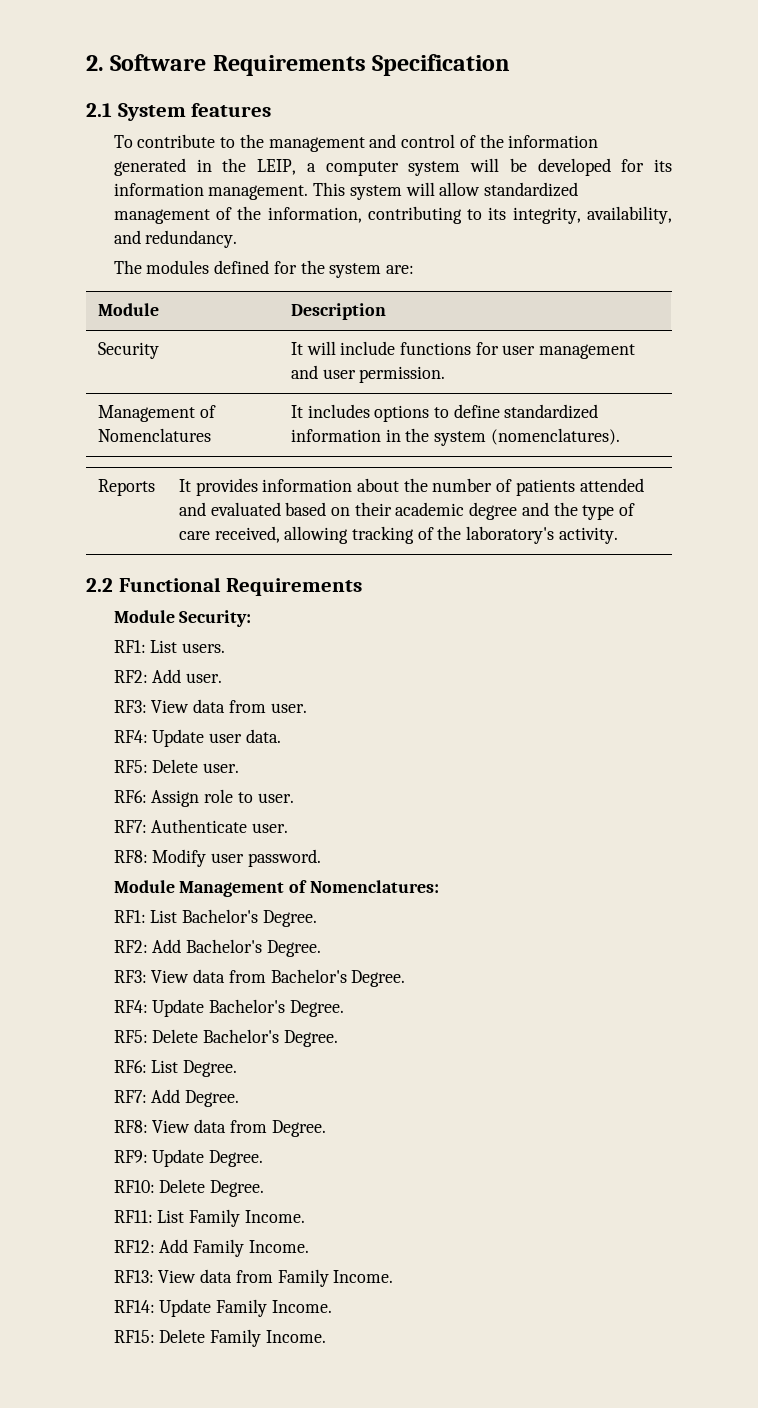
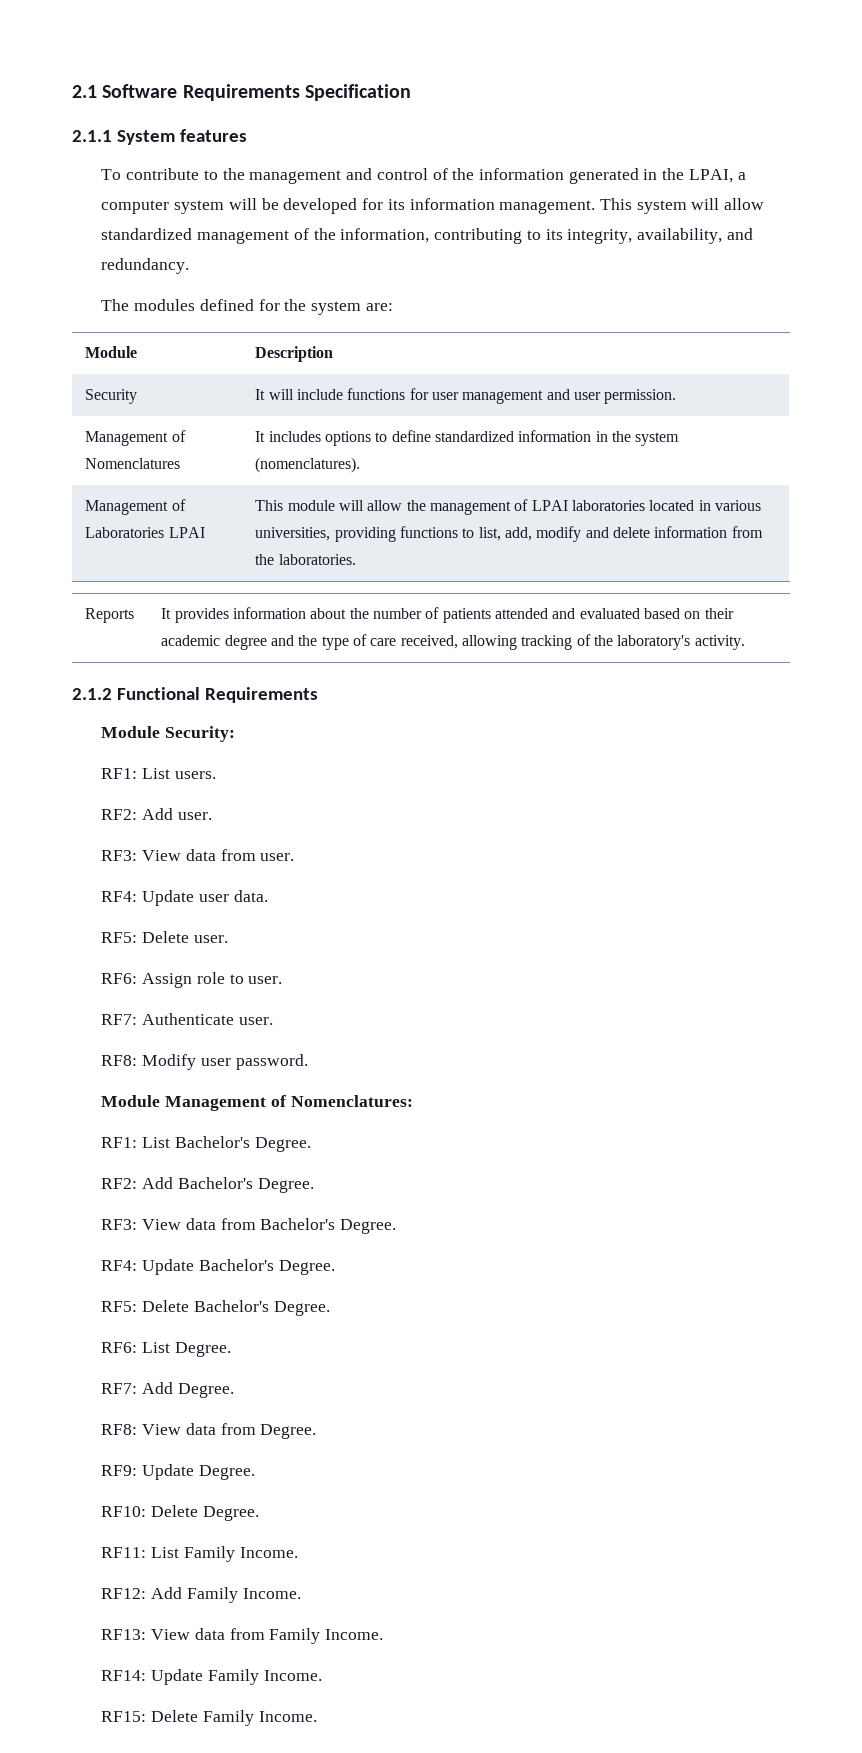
- 2. Software Requirements Specification
+ 2.1 Software Requirements Specification
- 2.1 System features
+ 2.1.1 System features
- To contribute to the management and control of the information generated in the LEIP, a computer system will be developed for its information management.
+ To contribute to the management and control of the information generated in the LPAI, a computer system will be developed for its information management.
+ Management of Laboratories LPAI | This module will allow the management of LPAI laboratories located in various universities, providing functions to list, add, modify and delete information from the laboratories.
- 2.2 Functional Requirements
+ 2.1.2 Functional Requirements

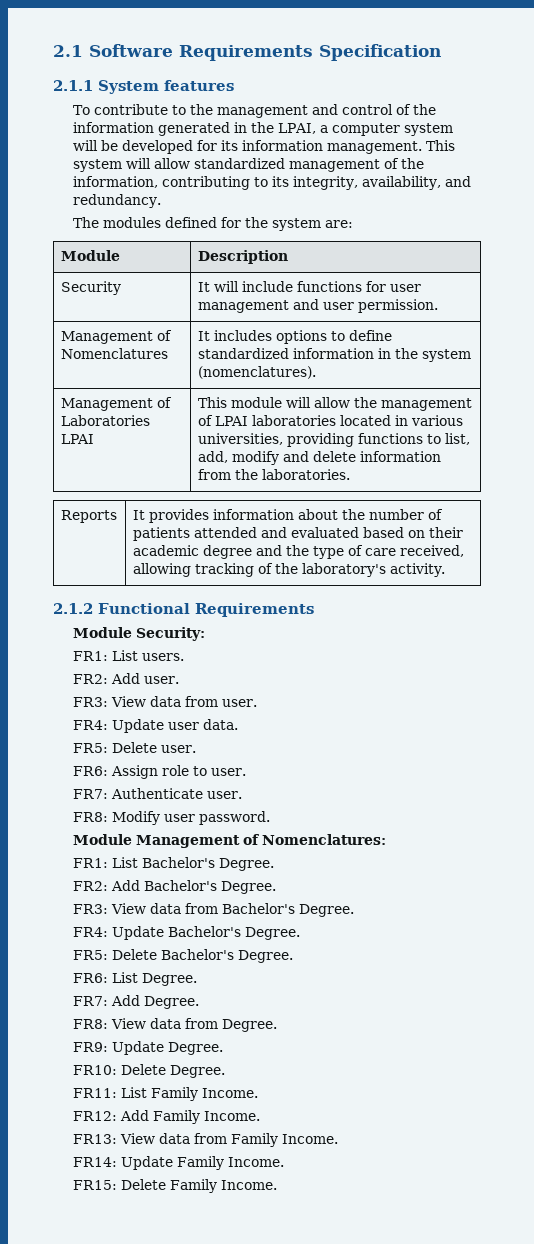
- RF1: List users.
+ FR1: List users.
- RF2: Add user.
+ FR2: Add user.
- RF3: View data from user.
+ FR3: View data from user.
- RF4: Update user data.
+ FR4: Update user data.
- RF5: Delete user.
+ FR5: Delete user.
- RF6: Assign role to user.
+ FR6: Assign role to user.
- RF7: Authenticate user.
+ FR7: Authenticate user.
- RF8: Modify user password.
+ FR8: Modify user password.
- RF1: List Bachelor's Degree.
+ FR1: List Bachelor's Degree.
- RF2: Add Bachelor's Degree.
+ FR2: Add Bachelor's Degree.
- RF3: View data from Bachelor's Degree.
+ FR3: View data from Bachelor's Degree.
- RF4: Update Bachelor's Degree.
+ FR4: Update Bachelor's Degree.
- RF5: Delete Bachelor's Degree.
+ FR5: Delete Bachelor's Degree.
- RF6: List Degree.
+ FR6: List Degree.
- RF7: Add Degree.
+ FR7: Add Degree.
- RF8: View data from Degree.
+ FR8: View data from Degree.
- RF9: Update Degree.
+ FR9: Update Degree.
- RF10: Delete Degree.
+ FR10: Delete Degree.
- RF11: List Family Income.
+ FR11: List Family Income.
- RF12: Add Family Income.
+ FR12: Add Family Income.
- RF13: View data from Family Income.
+ FR13: View data from Family Income.
- RF14: Update Family Income.
+ FR14: Update Family Income.
- RF15: Delete Family Income.
+ FR15: Delete Family Income.

